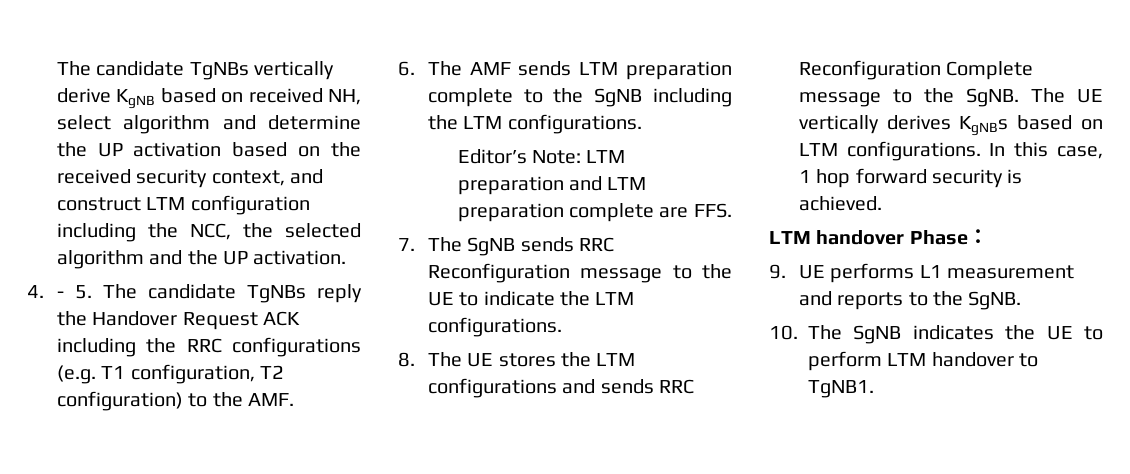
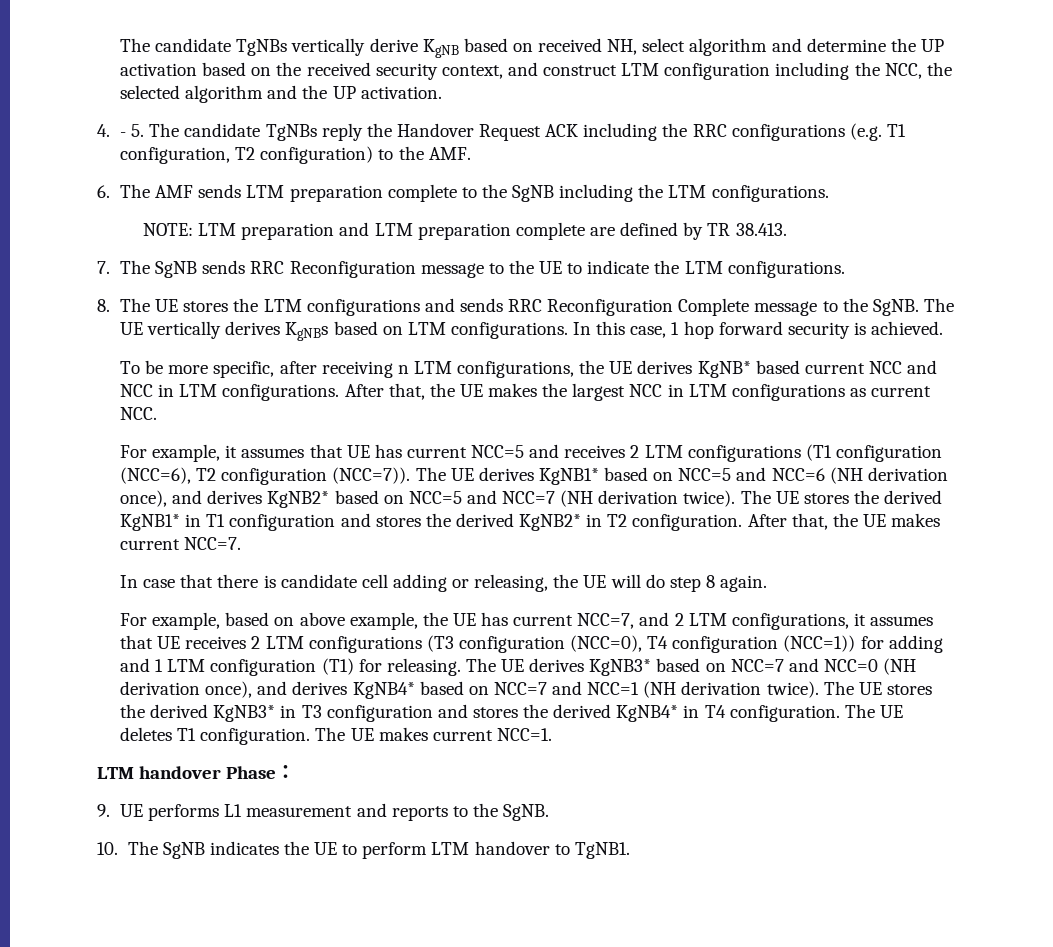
- Editor’s Note: LTM preparation and LTM preparation complete are FFS.
+ NOTE: LTM preparation and LTM preparation complete are defined by TR 38.413.
+ To be more specific, after receiving n LTM configurations, the UE derives KgNB* based current NCC and NCC in LTM configurations. After that, the UE makes the largest NCC in LTM configurations as current NCC.
+ For example, it assumes that UE has current NCC=5 and receives 2 LTM configurations (T1 configuration (NCC=6), T2 configuration (NCC=7)). The UE derives KgNB1* based on NCC=5 and NCC=6 (NH derivation once), and derives KgNB2* based on NCC=5 and NCC=7 (NH derivation twice). The UE stores the derived KgNB1* in T1 configuration and stores the derived KgNB2* in T2 configuration. After that, the UE makes current NCC=7.
+ In case that there is candidate cell adding or releasing, the UE will do step 8 again.
+ For example, based on above example, the UE has current NCC=7, and 2 LTM configurations, it assumes that UE receives 2 LTM configurations (T3 configuration (NCC=0), T4 configuration (NCC=1)) for adding and 1 LTM configuration (T1) for releasing. The UE derives KgNB3* based on NCC=7 and NCC=0 (NH derivation once), and derives KgNB4* based on NCC=7 and NCC=1 (NH derivation twice). The UE stores the derived KgNB3* in T3 configuration and stores the derived KgNB4* in T4 configuration. The UE deletes T1 configuration. The UE makes current NCC=1.

